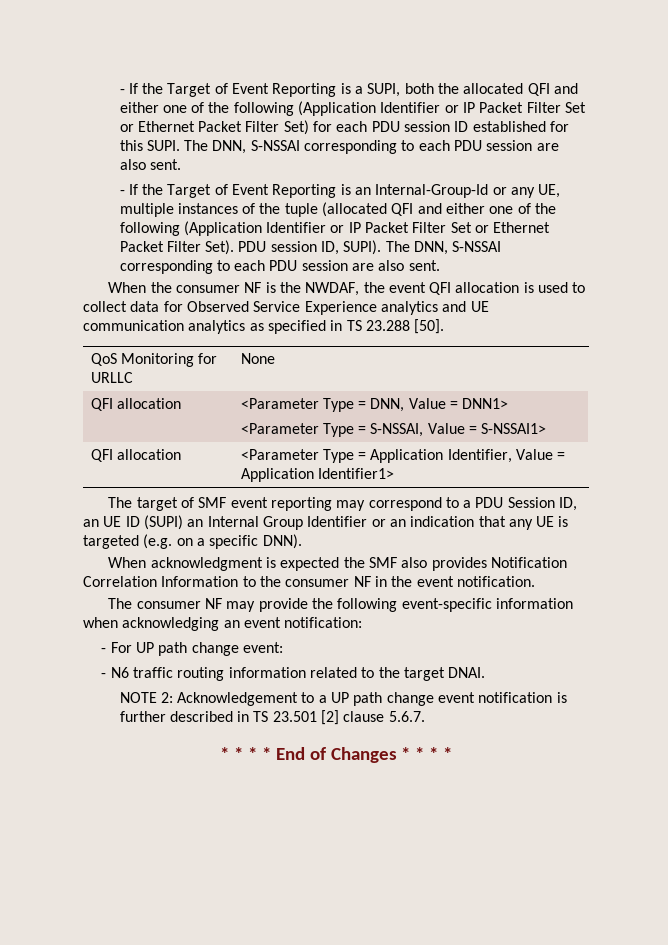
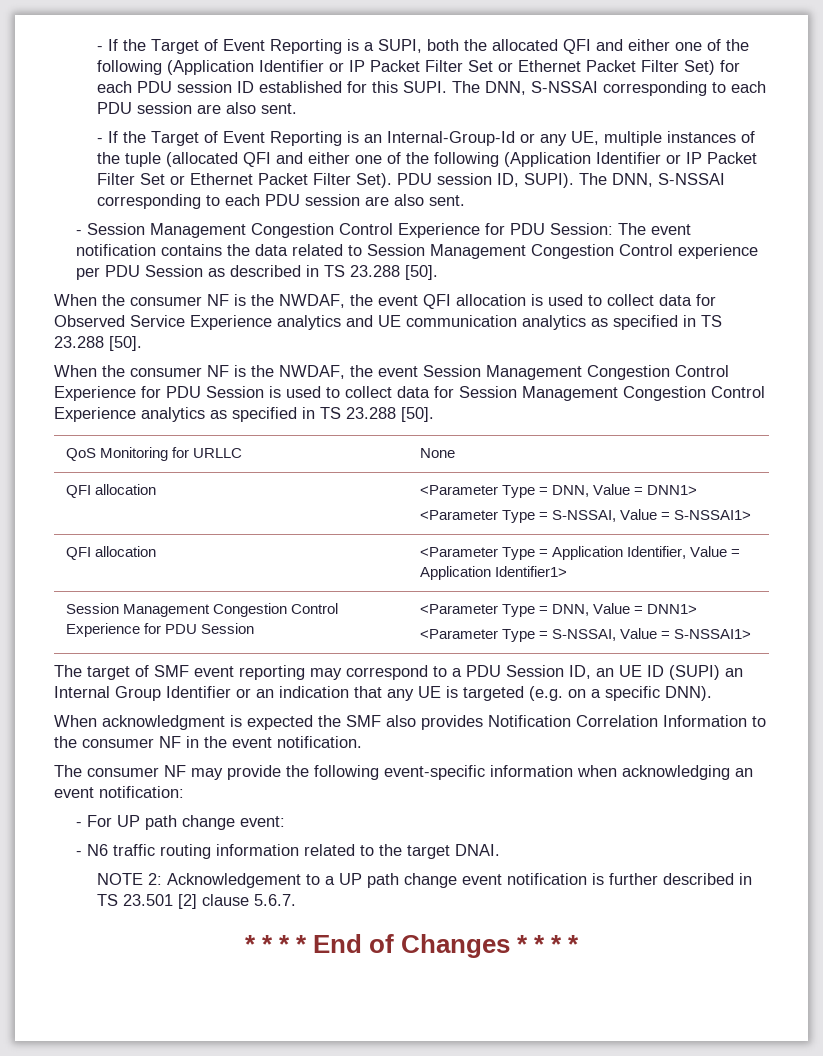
+ - Session Management Congestion Control Experience for PDU Session: The event notification contains the data related to Session Management Congestion Control experience per PDU Session as described in TS 23.288 [50].
+ When the consumer NF is the NWDAF, the event Session Management Congestion Control Experience for PDU Session is used to collect data for Session Management Congestion Control Experience analytics as specified in TS 23.288 [50].
+ Session Management Congestion Control Experience for PDU Session | <Parameter Type = DNN, Value = DNN1>
+ <Parameter Type = S-NSSAI, Value = S-NSSAI1>

